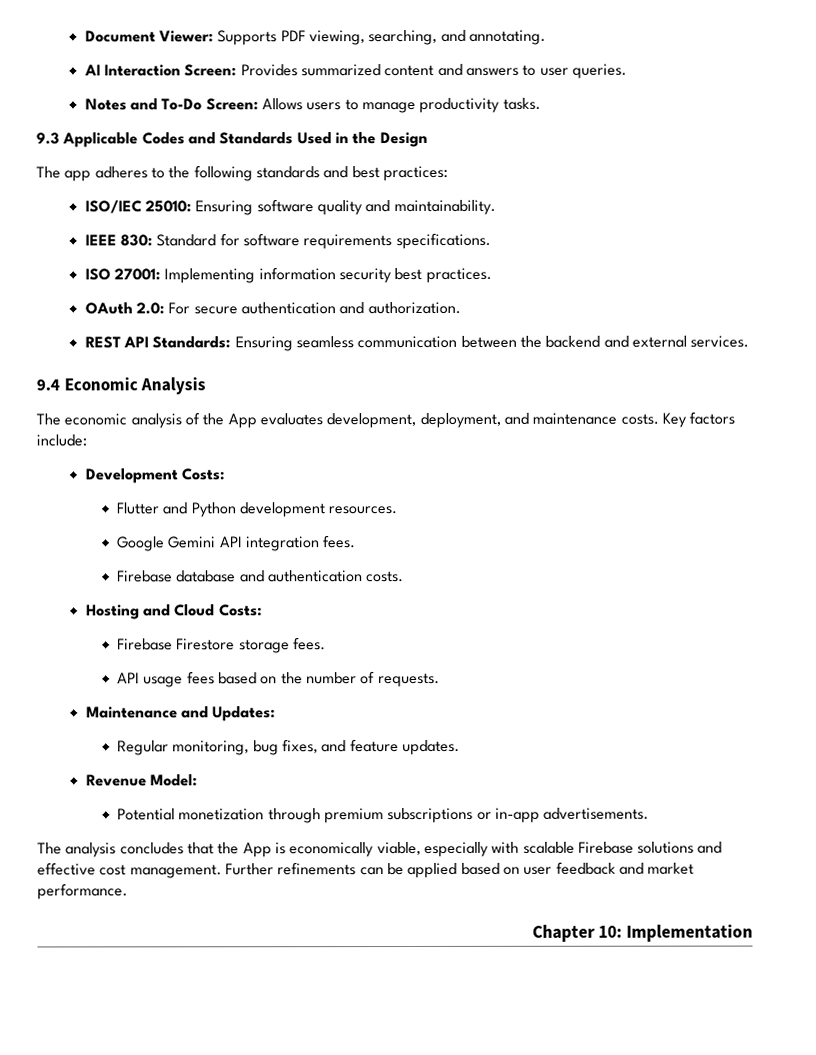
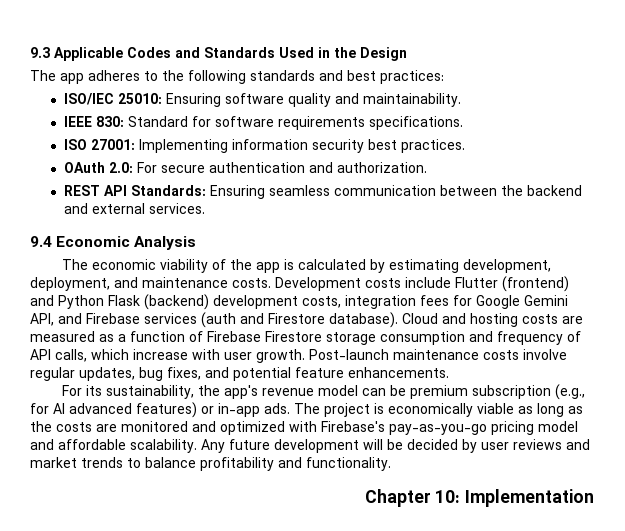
- Document Viewer: Supports PDF viewing, searching, and annotating.
- AI Interaction Screen: Provides summarized content and answers to user queries.
- Notes and To-Do Screen: Allows users to manage productivity tasks.
- The economic analysis of the App evaluates development, deployment, and maintenance costs.
+ The economic viability of the app is calculated by estimating development, deployment, and maintenance costs.
- Key factors include:
- Development Costs:
- Flutter and Python development resources.
- Google Gemini API integration fees.
- Firebase database and authentication costs.
- Hosting and Cloud Costs:
- Firebase Firestore storage fees.
- API usage fees based on the number of requests.
- Maintenance and Updates:
- Regular monitoring, bug fixes, and feature updates.
- Revenue Model:
- Potential monetization through premium subscriptions or in-app advertisements.
- The analysis concludes that the App is economically viable, especially with scalable Firebase solutions and effective cost management. Further refinements can be applied based on user feedback and market performance.
+ Development costs include Flutter (frontend) and Python Flask (backend) development costs, integration fees for Google Gemini API, and Firebase services (auth and Firestore database). Cloud and hosting costs are measured as a function of Firebase Firestore storage consumption and frequency of API calls, which increase with user growth. Post-launch maintenance costs involve regular updates, bug fixes, and potential feature enhancements.
+ For its sustainability, the app's revenue model can be premium subscription (e.g., for AI advanced features) or in-app ads. The project is economically viable as long as the costs are monitored and optimized with Firebase's pay-as-you-go pricing model and affordable scalability. Any future development will be decided by user reviews and market trends to balance profitability and functionality.

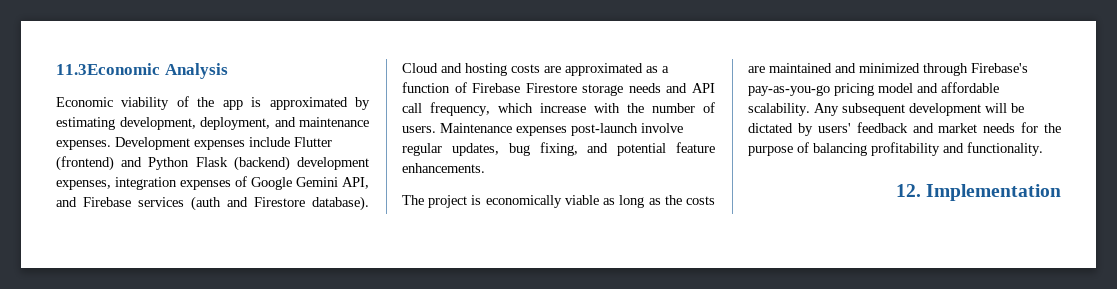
- 9.3 Applicable Codes and Standards Used in the Design
- The app adheres to the following standards and best practices:
- ISO/IEC 25010: Ensuring software quality and maintainability.
- IEEE 830: Standard for software requirements specifications.
- ISO 27001: Implementing information security best practices.
- OAuth 2.0: For secure authentication and authorization.
- REST API Standards: Ensuring seamless communication between the backend and external services.
- 9.4 Economic Analysis
+ 11.3Economic Analysis
- The economic viability of the app is calculated by estimating development, deployment, and maintenance costs. Development costs include Flutter (frontend) and Python Flask (backend) development costs, integration fees for Google Gemini API, and Firebase services (auth and Firestore database).
+ Economic viability of the app is approximated by estimating development, deployment, and maintenance expenses. Development expenses include Flutter (frontend) and Python Flask (backend) development expenses, integration expenses of Google Gemini API, and Firebase services (auth and Firestore database).
- Cloud and hosting costs are measured as a function of Firebase Firestore storage consumption and frequency of API calls, which increase with user growth. Post-launch maintenance costs involve regular updates, bug fixes, and potential feature enhancements.
+ Cloud and hosting costs are approximated as a function of Firebase Firestore storage needs and API call frequency, which increase with the number of users. Maintenance expenses post-launch involve regular updates, bug fixing, and potential feature enhancements.
- For its sustainability, the app's revenue model can be premium subscription (e.g., for AI advanced features) or in-app ads. The project is economically viable as long as the costs are monitored and optimized with Firebase's pay-as-you-go pricing model and affordable scalability.
+ The project is economically viable as long as the costs are maintained and minimized through Firebase's pay-as-you-go pricing model and affordable scalability.
- Any future development will be decided by user reviews and market trends to balance profitability and functionality.
+ Any subsequent development will be dictated by users' feedback and market needs for the purpose of balancing profitability and functionality.
- Chapter 10: Implementation
+ 12. Implementation

